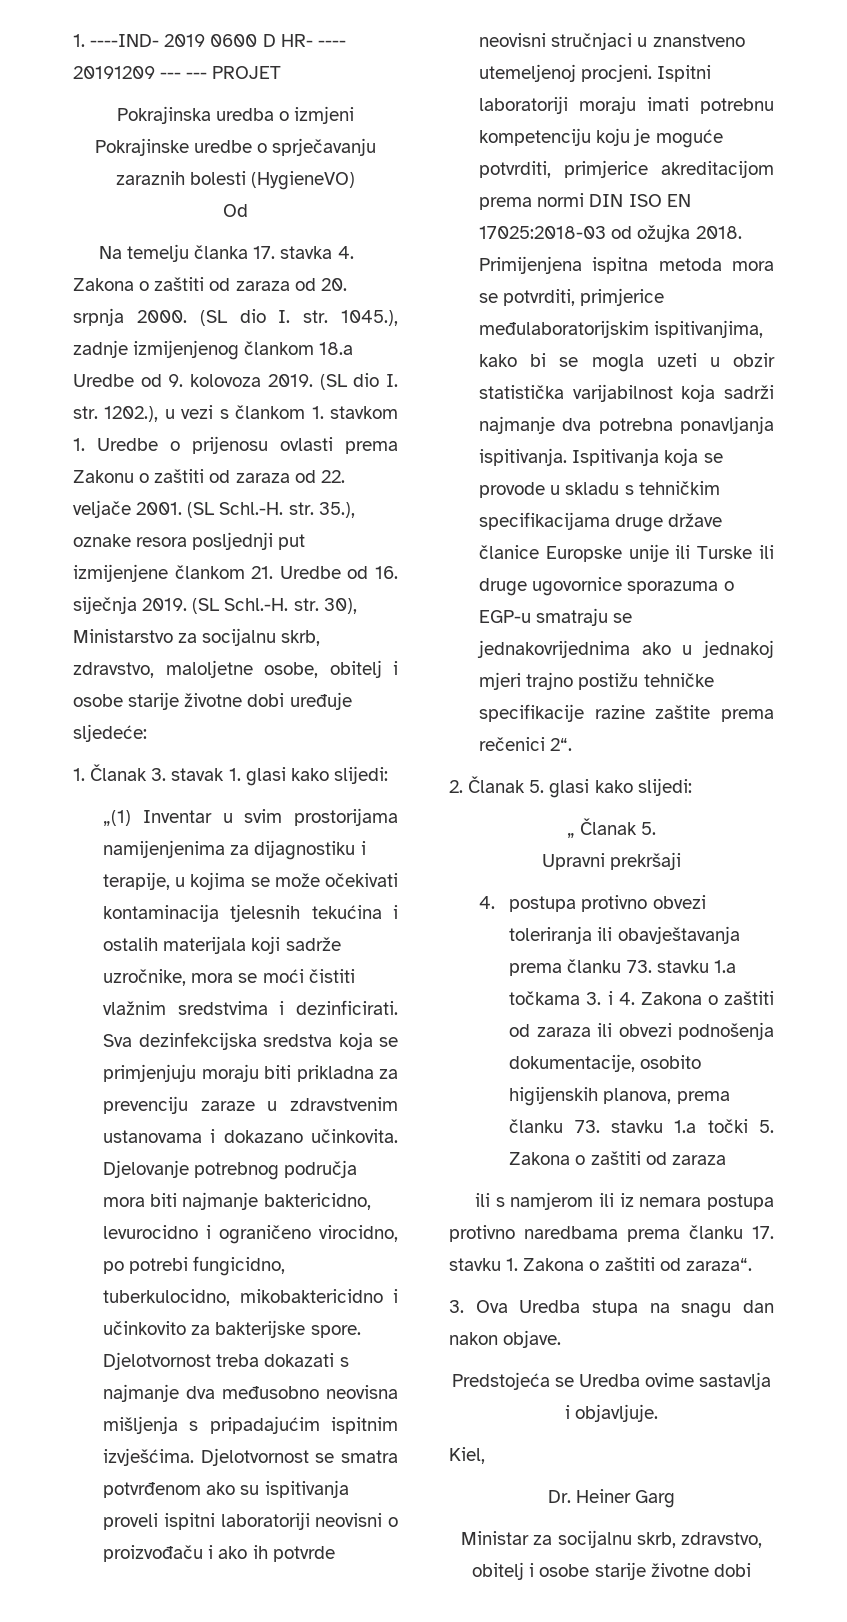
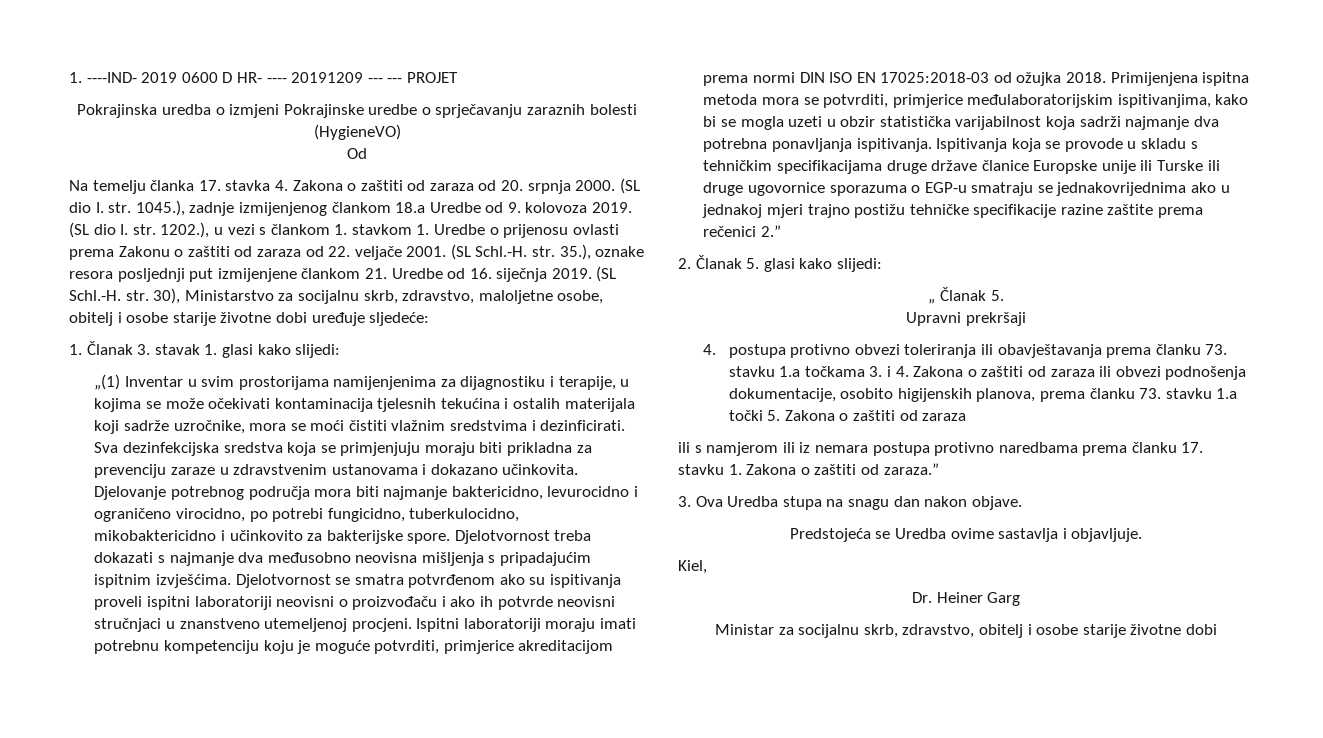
- Ispitivanja koja se provode u skladu s tehničkim specifikacijama druge države članice Europske unije ili Turske ili druge ugovornice sporazuma o EGP-u smatraju se jednakovrijednima ako u jednakoj mjeri trajno postižu tehničke specifikacije razine zaštite prema rečenici 2“.
+ Ispitivanja koja se provode u skladu s tehničkim specifikacijama druge države članice Europske unije ili Turske ili druge ugovornice sporazuma o EGP-u smatraju se jednakovrijednima ako u jednakoj mjeri trajno postižu tehničke specifikacije razine zaštite prema rečenici 2.”
- ili s namjerom ili iz nemara postupa protivno naredbama prema članku 17. stavku 1. Zakona o zaštiti od zaraza“.
+ ili s namjerom ili iz nemara postupa protivno naredbama prema članku 17. stavku 1. Zakona o zaštiti od zaraza.”

